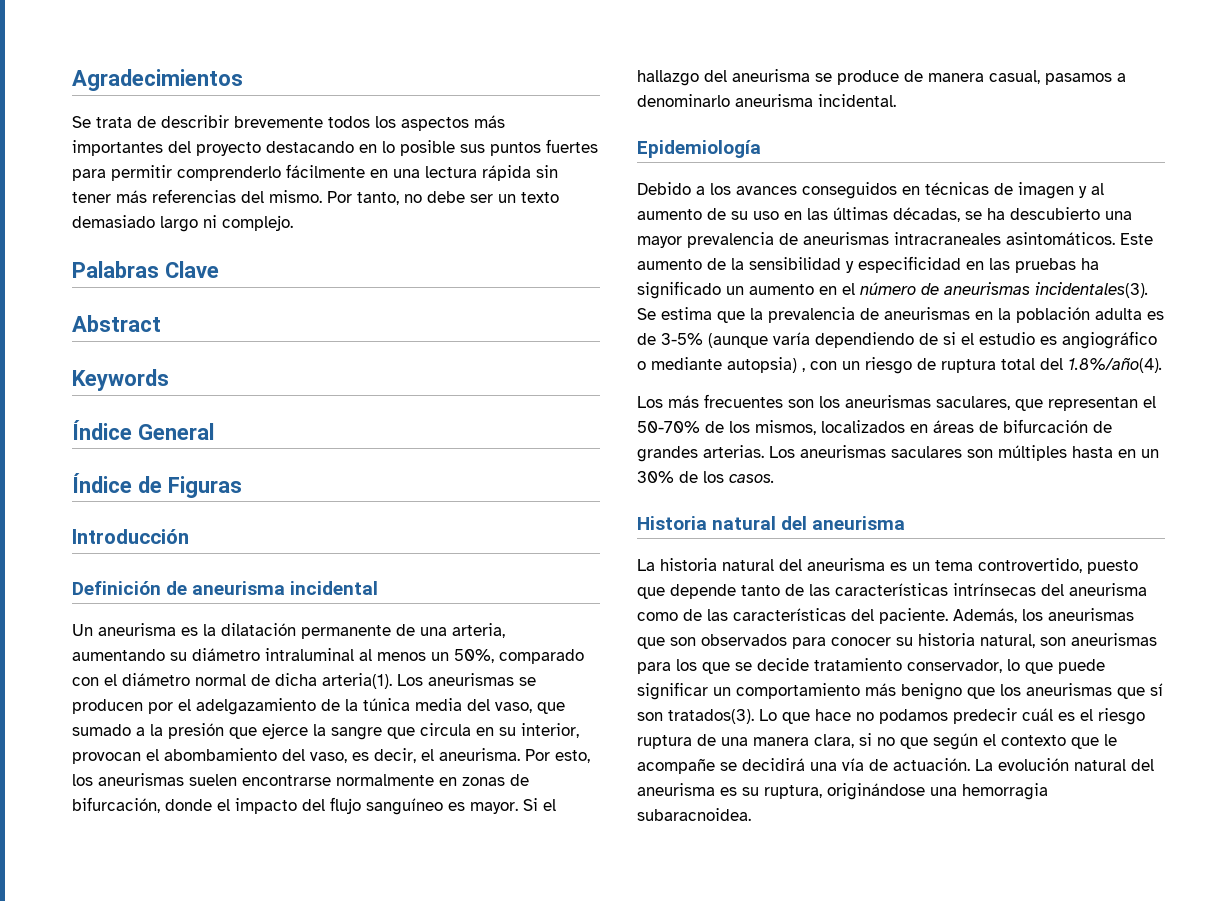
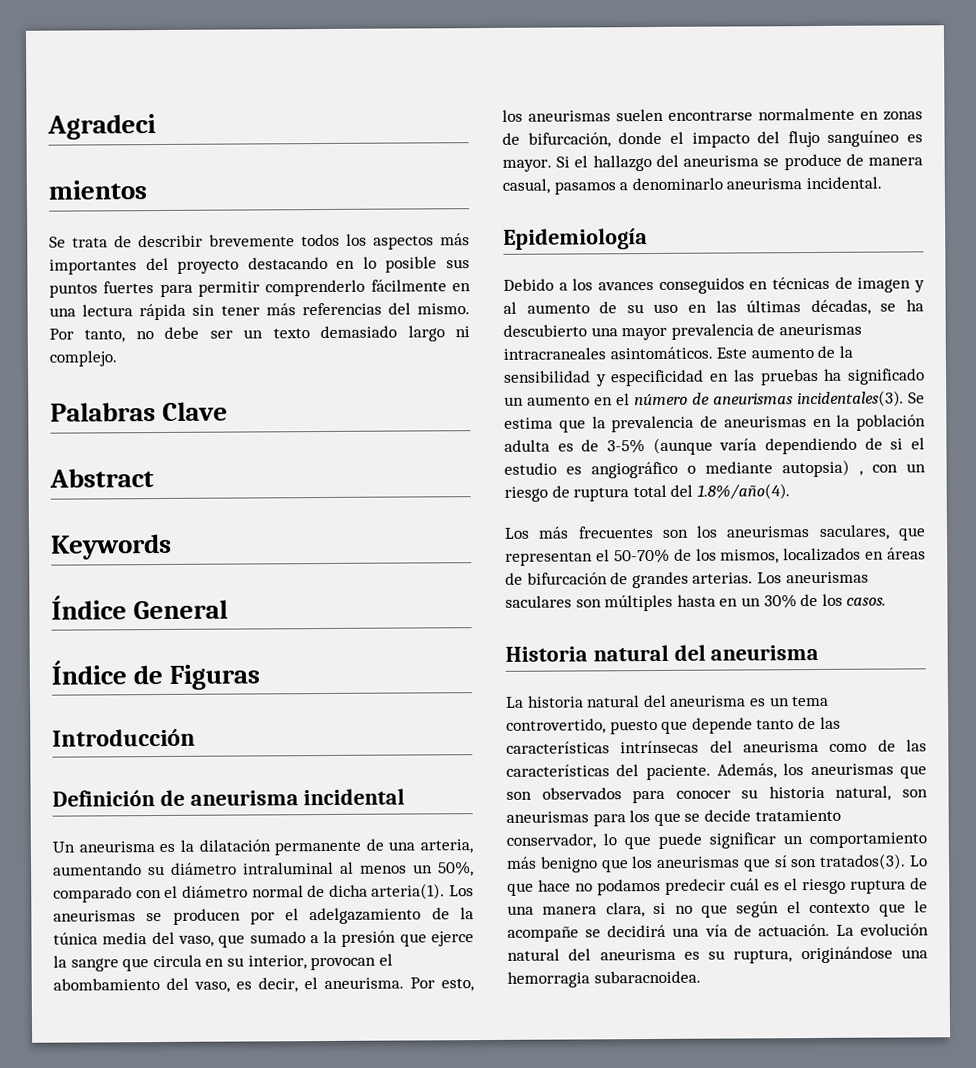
- Agradecimientos
+ Agradeci
+ mientos

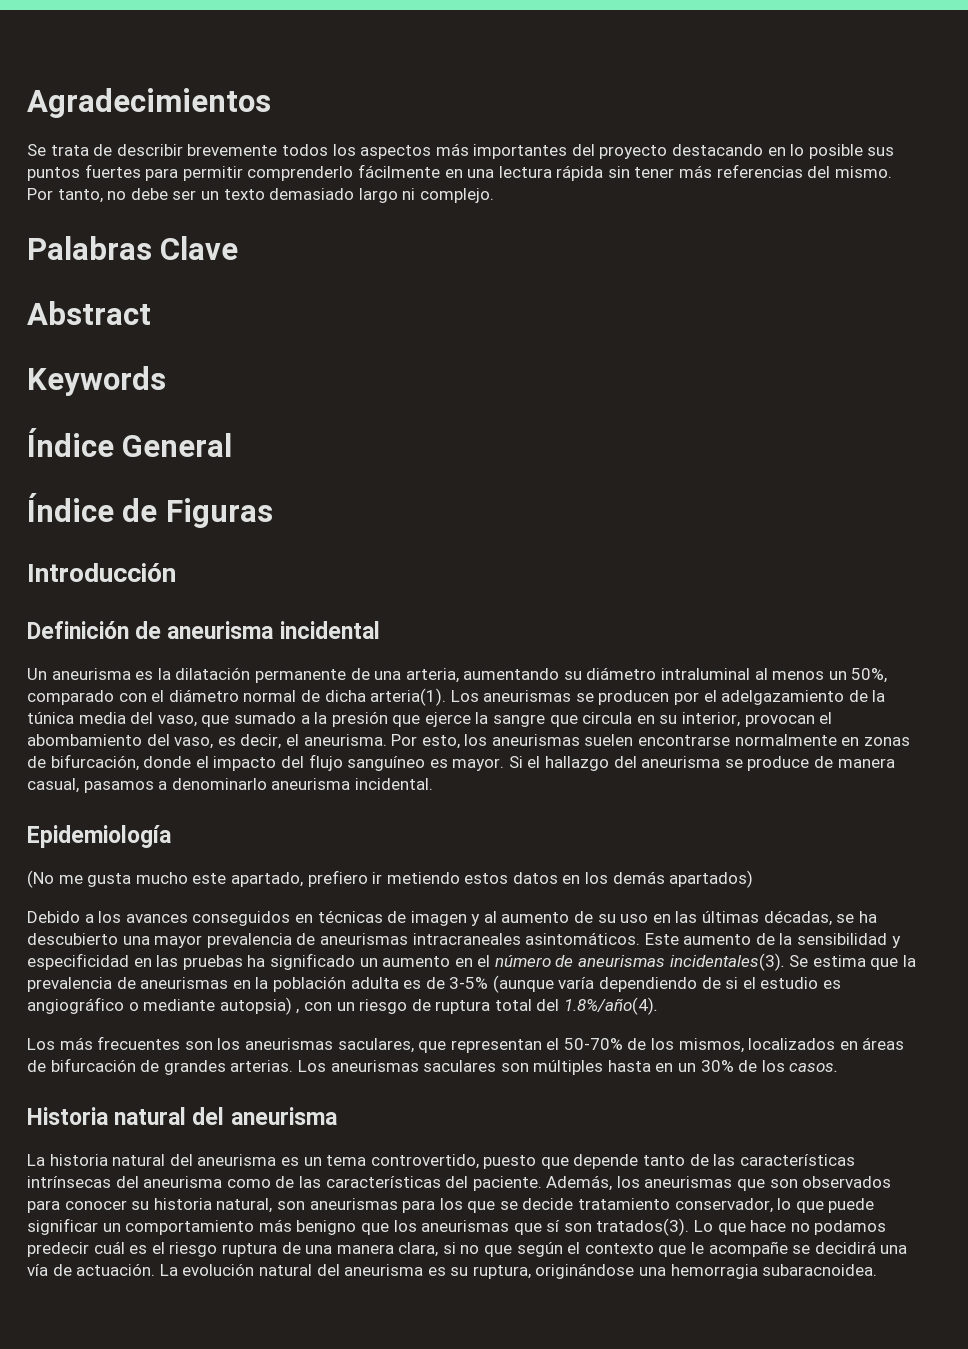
- Agradeci
- mientos
+ Agradecimientos
+ (No me gusta mucho este apartado, prefiero ir metiendo estos datos en los demás apartados)

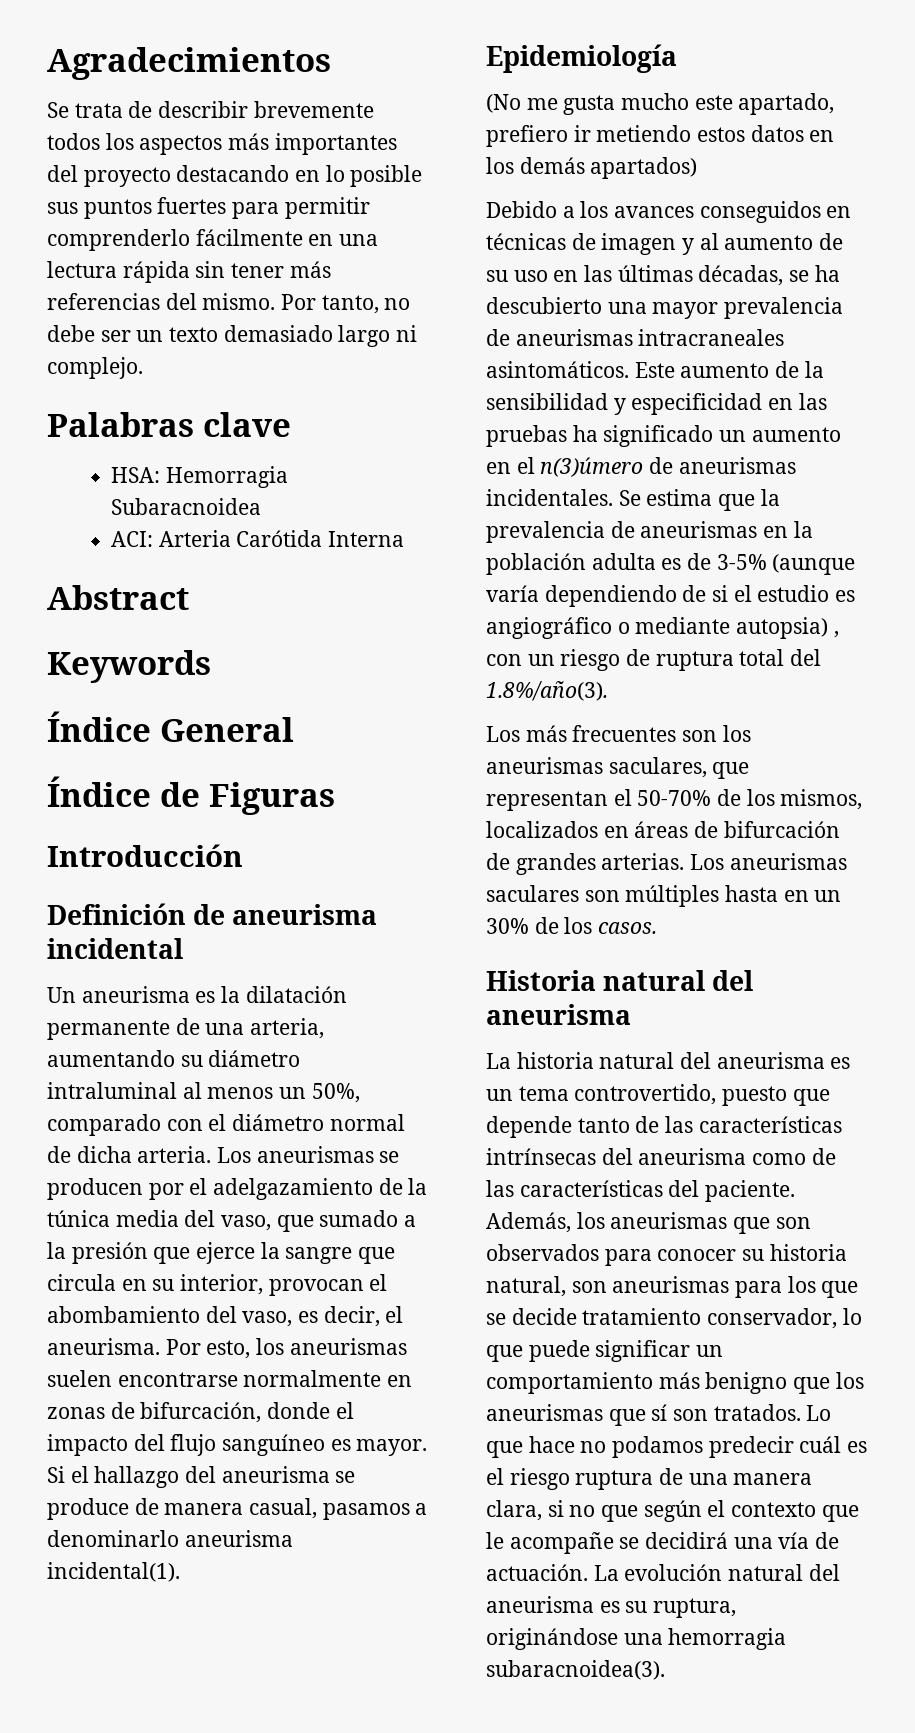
- Palabras Clave
+ Palabras clave
+ HSA: Hemorragia Subaracnoidea
+ ACI: Arteria Carótida Interna
- Un aneurisma es la dilatación permanente de una arteria, aumentando su diámetro intraluminal al menos un 50%, comparado con el diámetro normal de dicha arteria(1).
+ Un aneurisma es la dilatación permanente de una arteria, aumentando su diámetro intraluminal al menos un 50%, comparado con el diámetro normal de dicha arteria.
- Si el hallazgo del aneurisma se produce de manera casual, pasamos a denominarlo aneurisma incidental.
+ Si el hallazgo del aneurisma se produce de manera casual, pasamos a denominarlo aneurisma incidental(1).
- Este aumento de la sensibilidad y especificidad en las pruebas ha significado un aumento en el número de aneurismas incidentales(3).
+ Este aumento de la sensibilidad y especificidad en las pruebas ha significado un aumento en el n(3)úmero de aneurismas incidentales.
- Se estima que la prevalencia de aneurismas en la población adulta es de 3-5% (aunque varía dependiendo de si el estudio es angiográfico o mediante autopsia) , con un riesgo de ruptura total del 1.8%/año(4).
+ Se estima que la prevalencia de aneurismas en la población adulta es de 3-5% (aunque varía dependiendo de si el estudio es angiográfico o mediante autopsia) , con un riesgo de ruptura total del 1.8%/año(3).
- Además, los aneurismas que son observados para conocer su historia natural, son aneurismas para los que se decide tratamiento conservador, lo que puede significar un comportamiento más benigno que los aneurismas que sí son tratados(3).
+ Además, los aneurismas que son observados para conocer su historia natural, son aneurismas para los que se decide tratamiento conservador, lo que puede significar un comportamiento más benigno que los aneurismas que sí son tratados.
- La evolución natural del aneurisma es su ruptura, originándose una hemorragia subaracnoidea.
+ La evolución natural del aneurisma es su ruptura, originándose una hemorragia subaracnoidea(3).

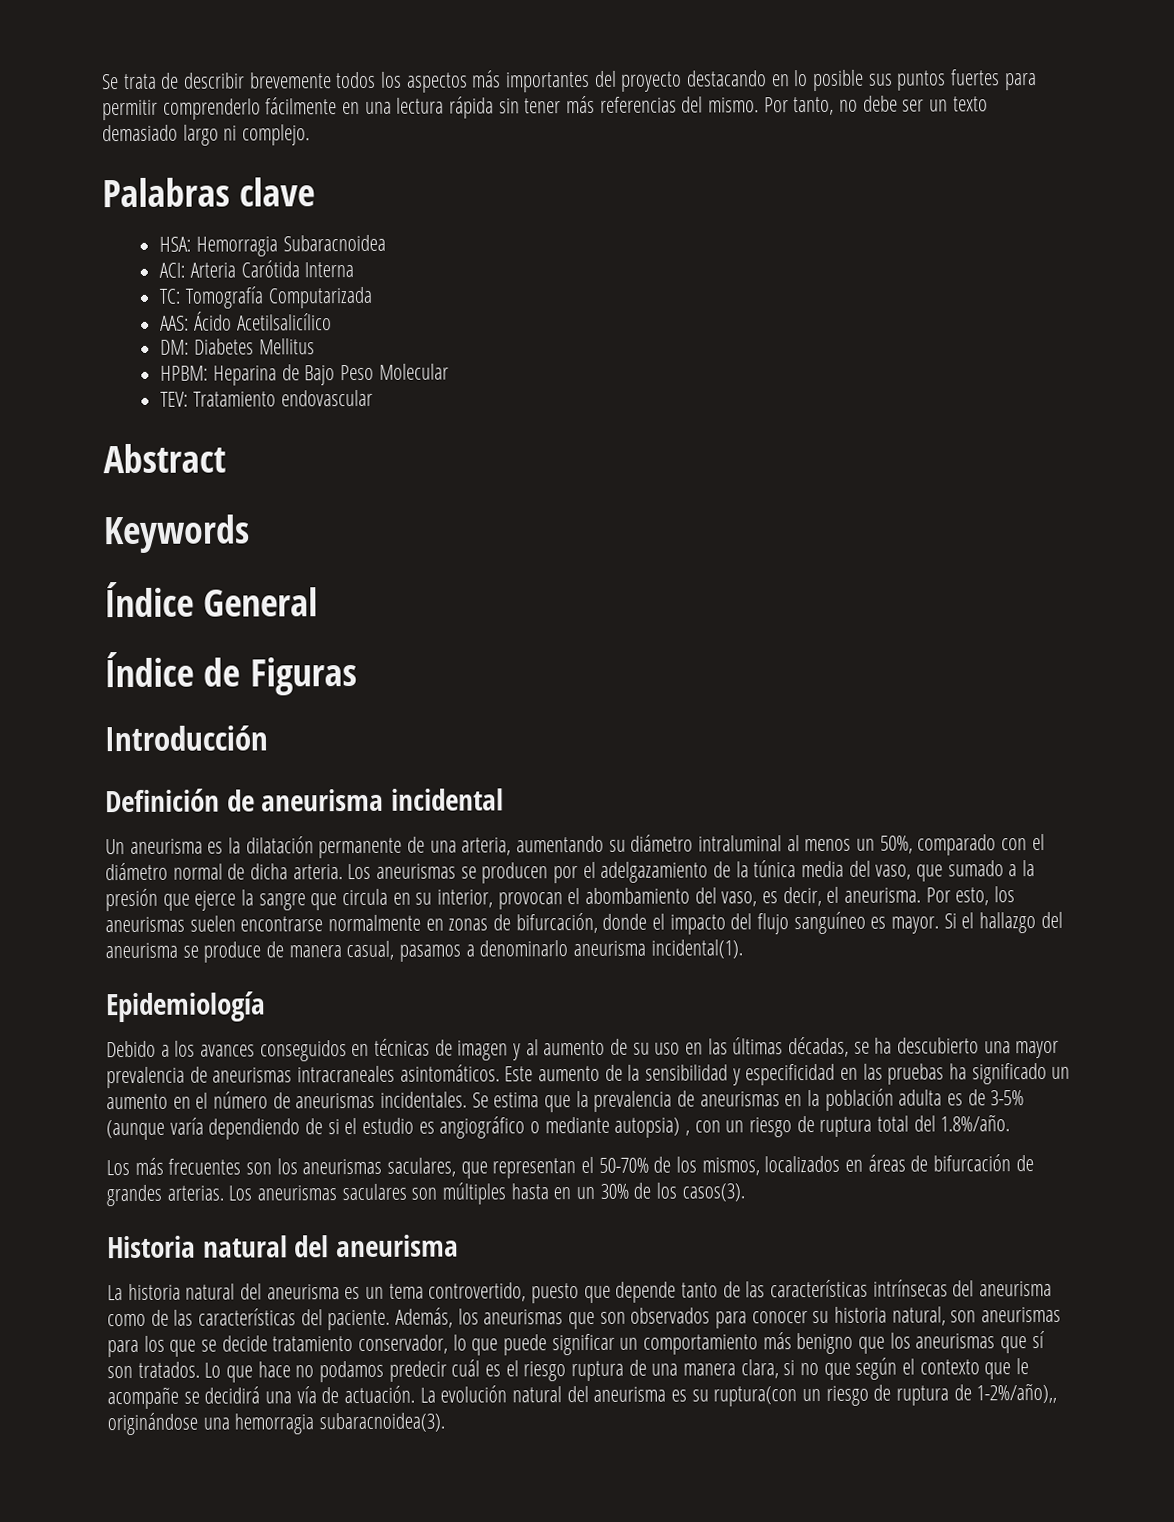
- Agradecimientos
+ TC: Tomografía Computarizada
+ AAS: Ácido Acetilsalicílico
+ DM: Diabetes Mellitus
+ HPBM: Heparina de Bajo Peso Molecular
+ TEV: Tratamiento endovascular
- (No me gusta mucho este apartado, prefiero ir metiendo estos datos en los demás apartados)
- Este aumento de la sensibilidad y especificidad en las pruebas ha significado un aumento en el n(3)úmero de aneurismas incidentales.
+ Este aumento de la sensibilidad y especificidad en las pruebas ha significado un aumento en el número de aneurismas incidentales.
- Se estima que la prevalencia de aneurismas en la población adulta es de 3-5% (aunque varía dependiendo de si el estudio es angiográfico o mediante autopsia) , con un riesgo de ruptura total del 1.8%/año(3).
+ Se estima que la prevalencia de aneurismas en la población adulta es de 3-5% (aunque varía dependiendo de si el estudio es angiográfico o mediante autopsia) , con un riesgo de ruptura total del 1.8%/año.
- Los aneurismas saculares son múltiples hasta en un 30% de los casos.
+ Los aneurismas saculares son múltiples hasta en un 30% de los casos(3).
- La evolución natural del aneurisma es su ruptura, originándose una hemorragia subaracnoidea(3).
+ La evolución natural del aneurisma es su ruptura(con un riesgo de ruptura de 1-2%/año),, originándose una hemorragia subaracnoidea(3).

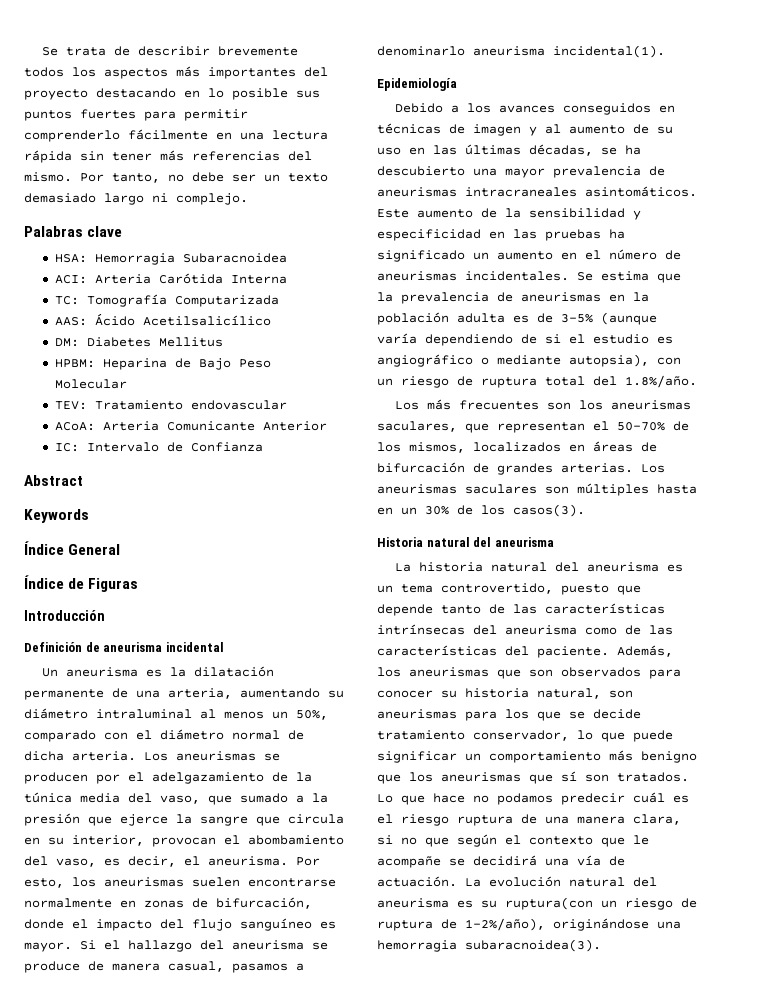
+ ACoA: Arteria Comunicante Anterior
+ IC: Intervalo de Confianza
- Se estima que la prevalencia de aneurismas en la población adulta es de 3-5% (aunque varía dependiendo de si el estudio es angiográfico o mediante autopsia) , con un riesgo de ruptura total del 1.8%/año.
+ Se estima que la prevalencia de aneurismas en la población adulta es de 3-5% (aunque varía dependiendo de si el estudio es angiográfico o mediante autopsia), con un riesgo de ruptura total del 1.8%/año.
- La evolución natural del aneurisma es su ruptura(con un riesgo de ruptura de 1-2%/año),, originándose una hemorragia subaracnoidea(3).
+ La evolución natural del aneurisma es su ruptura(con un riesgo de ruptura de 1-2%/año), originándose una hemorragia subaracnoidea(3).

